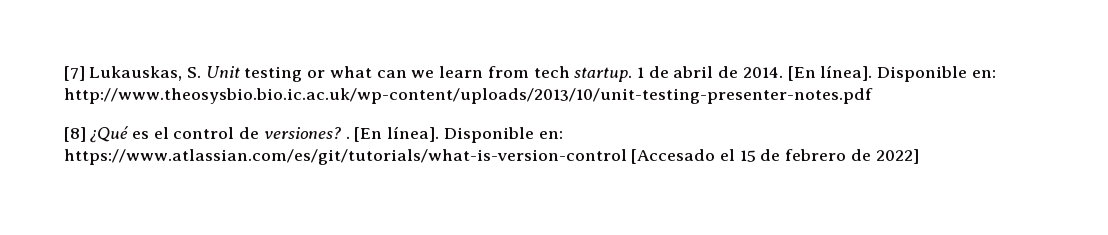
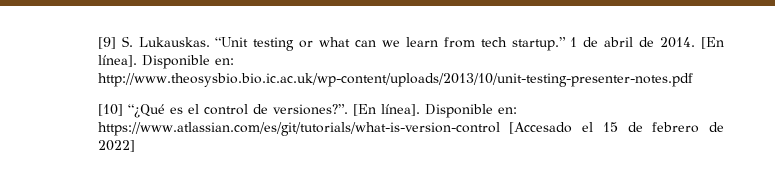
- [7] Lukauskas, S. Unit testing or what can we learn from tech startup.
+ [9] S. Lukauskas. “Unit testing or what can we learn from tech startup.”
- [8] ¿Qué es el control de versiones? .
+ [10] “¿Qué es el control de versiones?”.

